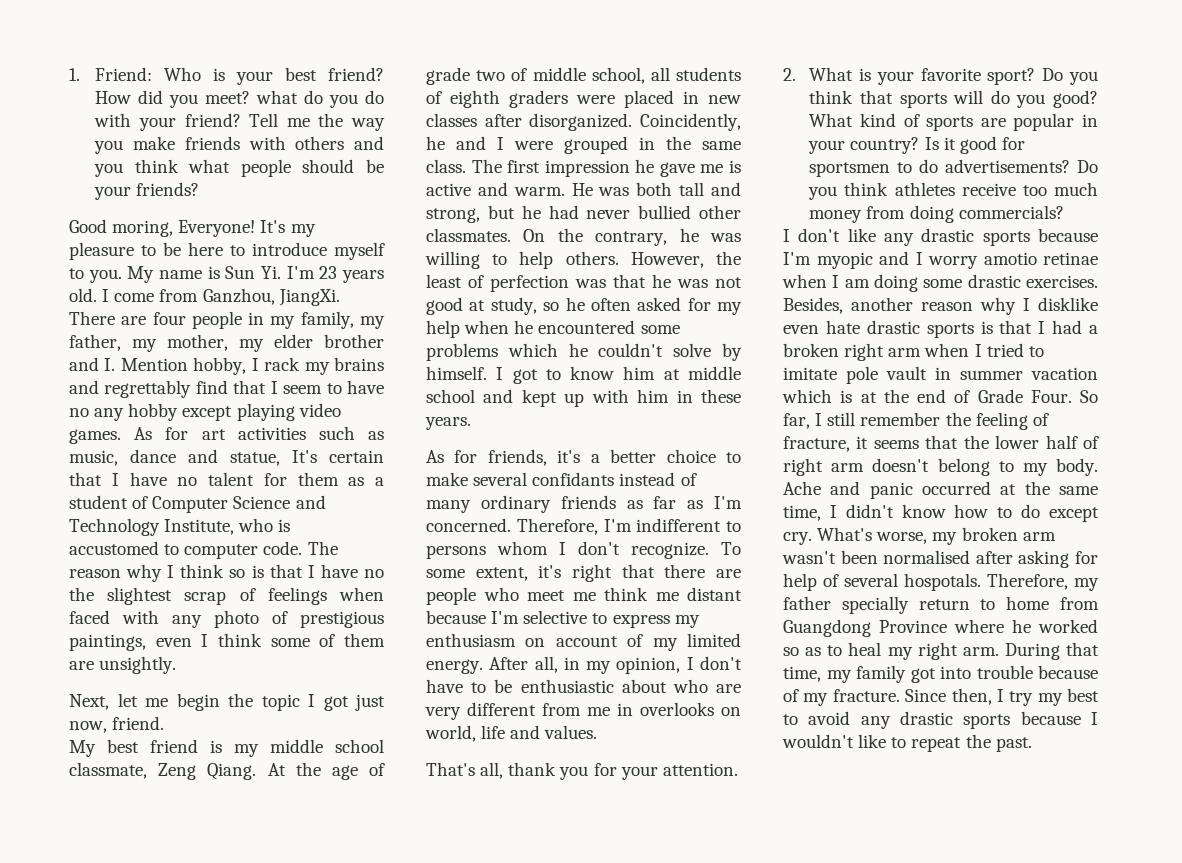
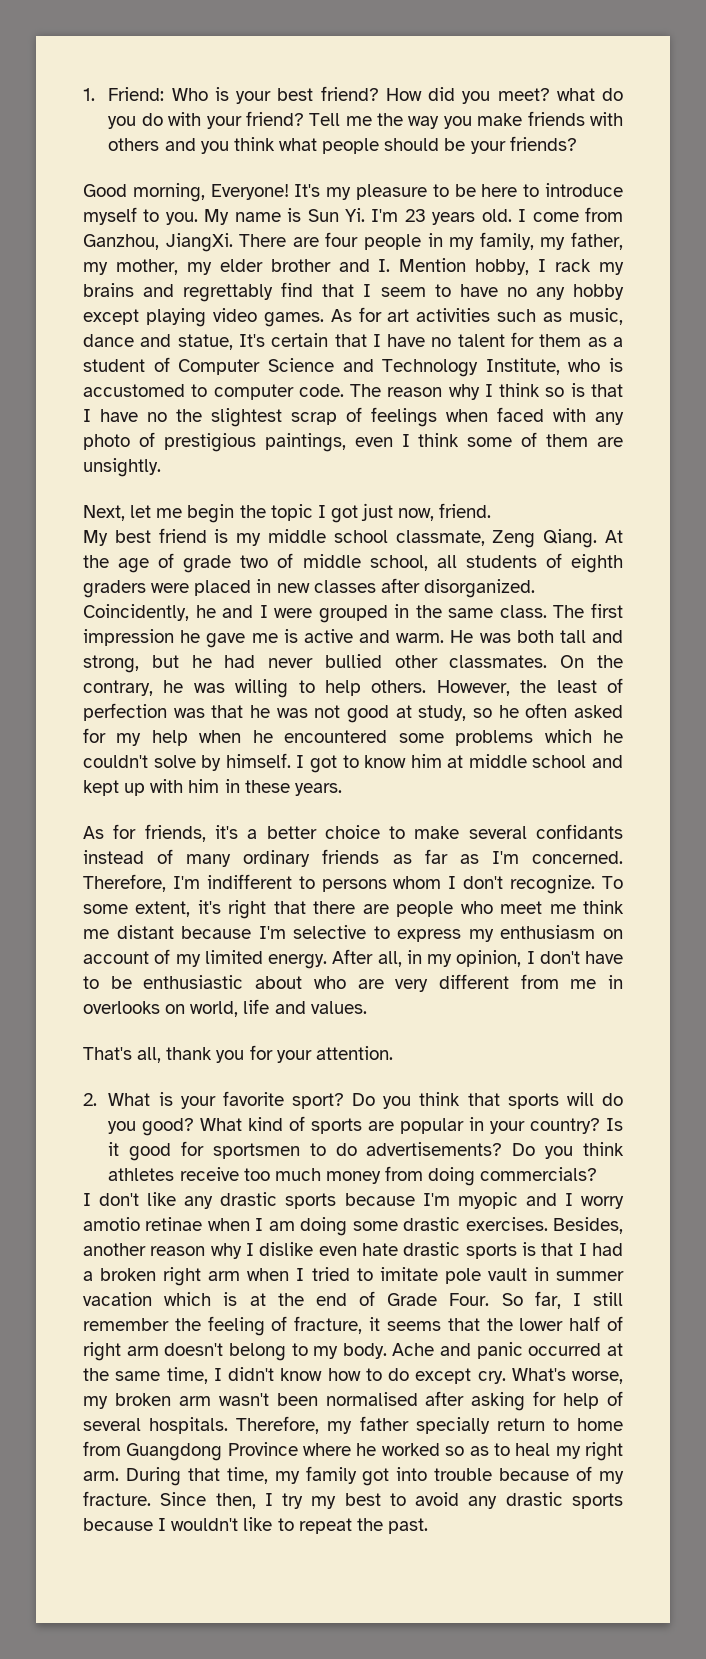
- Good moring, Everyone!
+ Good morning, Everyone!
- Besides, another reason why I disklike even hate drastic sports is that I had a broken right arm when I tried to imitate pole vault in summer vacation which is at the end of Grade Four.
+ Besides, another reason why I dislike even hate drastic sports is that I had a broken right arm when I tried to imitate pole vault in summer vacation which is at the end of Grade Four.
- What's worse, my broken arm wasn't been normalised after asking for help of several hospotals.
+ What's worse, my broken arm wasn't been normalised after asking for help of several hospitals.

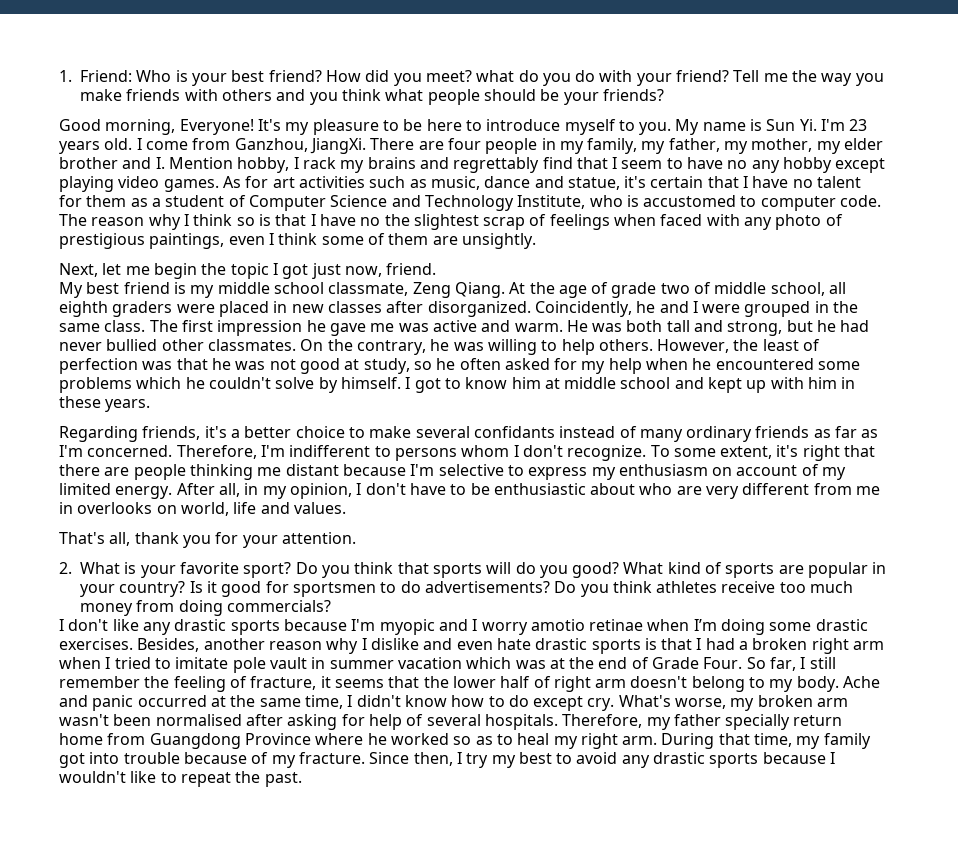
- As for art activities such as music, dance and statue, It's certain that I have no talent for them as a student of Computer Science and Technology Institute, who is accustomed to computer code.
+ As for art activities such as music, dance and statue, it's certain that I have no talent for them as a student of Computer Science and Technology Institute, who is accustomed to computer code.
- At the age of grade two of middle school, all students of eighth graders were placed in new classes after disorganized.
+ At the age of grade two of middle school, all eighth graders were placed in new classes after disorganized.
- The first impression he gave me is active and warm.
+ The first impression he gave me was active and warm.
- As for friends, it's a better choice to make several confidants instead of many ordinary friends as far as I'm concerned.
+ Regarding friends, it's a better choice to make several confidants instead of many ordinary friends as far as I'm concerned.
- To some extent, it's right that there are people who meet me think me distant because I'm selective to express my enthusiasm on account of my limited energy.
+ To some extent, it's right that there are people thinking me distant because I'm selective to express my enthusiasm on account of my limited energy.
- I don't like any drastic sports because I'm myopic and I worry amotio retinae when I am doing some drastic exercises.
+ I don't like any drastic sports because I'm myopic and I worry amotio retinae when I’m doing some drastic exercises.
- Besides, another reason why I dislike even hate drastic sports is that I had a broken right arm when I tried to imitate pole vault in summer vacation which is at the end of Grade Four.
+ Besides, another reason why I dislike and even hate drastic sports is that I had a broken right arm when I tried to imitate pole vault in summer vacation which was at the end of Grade Four.
- Therefore, my father specially return to home from Guangdong Province where he worked so as to heal my right arm.
+ Therefore, my father specially return home from Guangdong Province where he worked so as to heal my right arm.

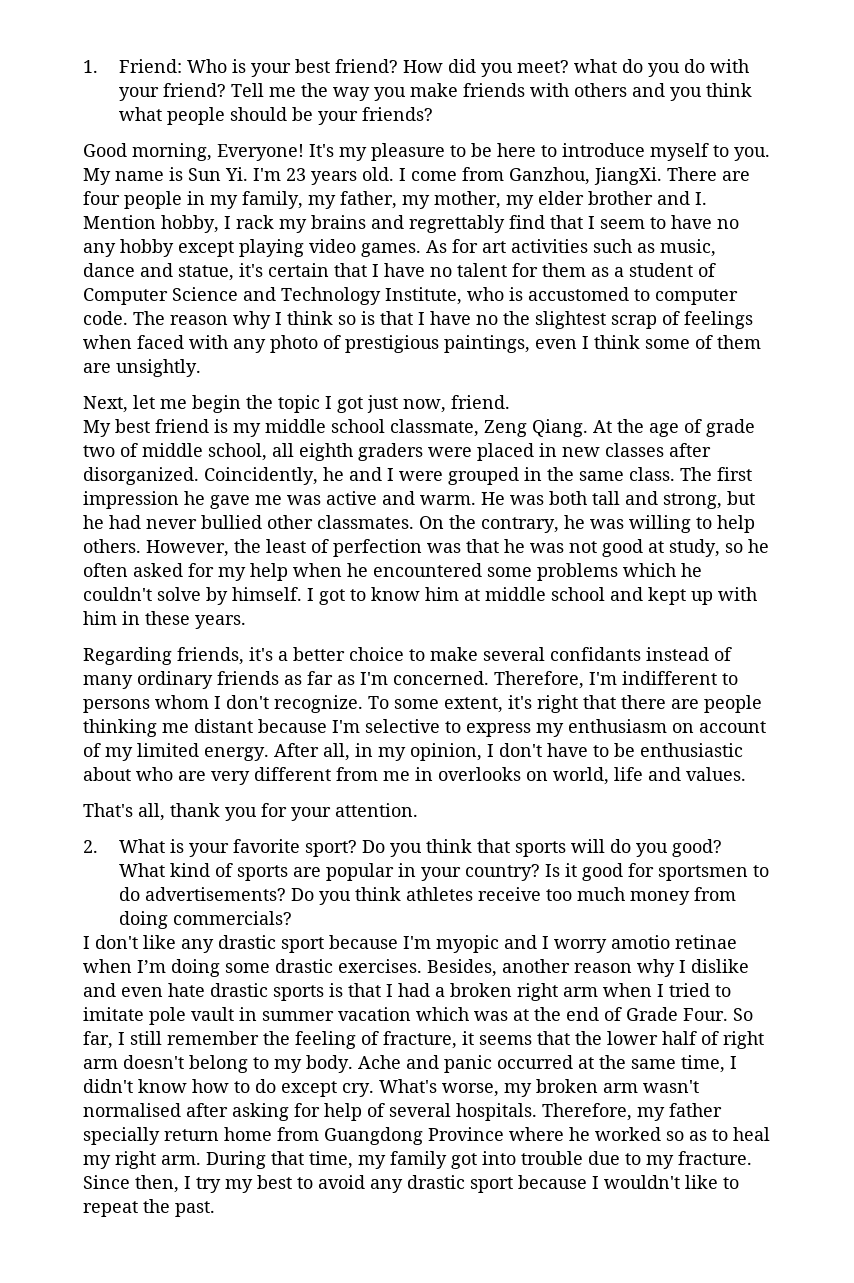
- I don't like any drastic sports because I'm myopic and I worry amotio retinae when I’m doing some drastic exercises.
+ I don't like any drastic sport because I'm myopic and I worry amotio retinae when I’m doing some drastic exercises.
- What's worse, my broken arm wasn't been normalised after asking for help of several hospitals.
+ What's worse, my broken arm wasn't normalised after asking for help of several hospitals.
- During that time, my family got into trouble because of my fracture.
+ During that time, my family got into trouble due to my fracture.
- Since then, I try my best to avoid any drastic sports because I wouldn't like to repeat the past.
+ Since then, I try my best to avoid any drastic sport because I wouldn't like to repeat the past.

